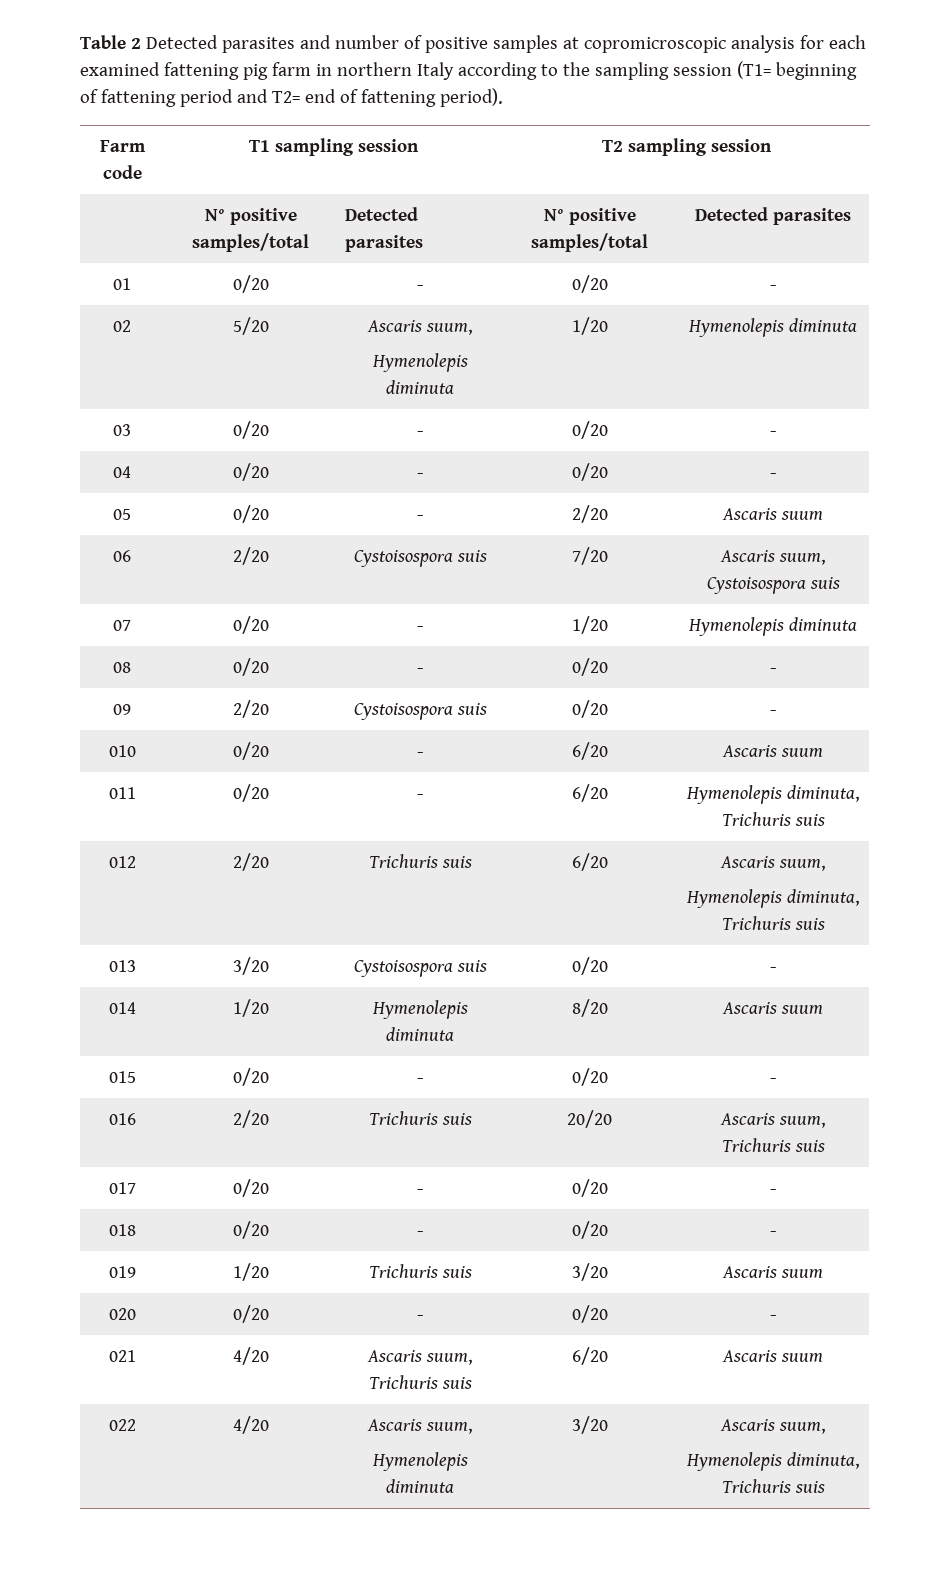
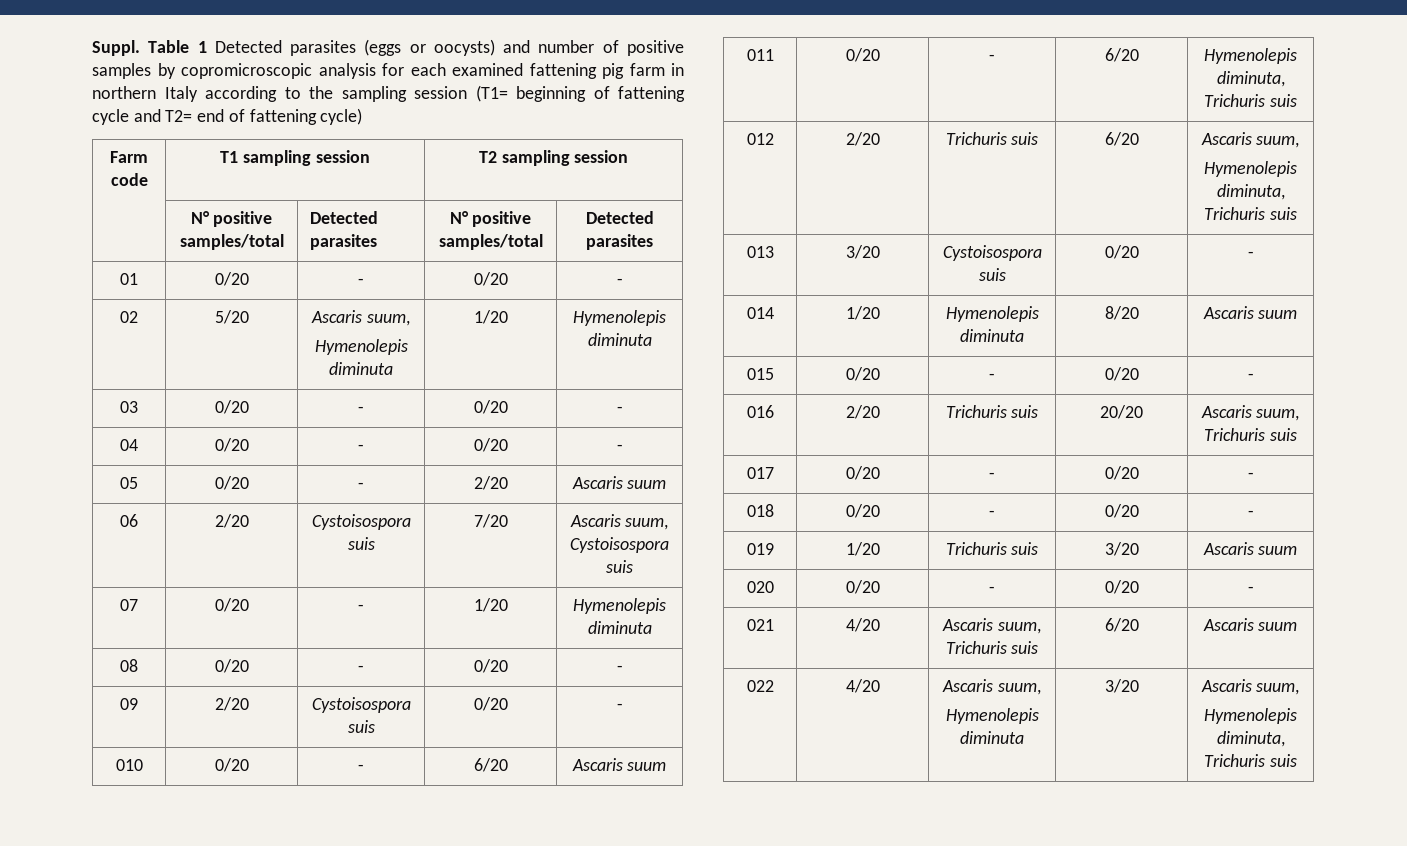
- Table 2 Detected parasites and number of positive samples at copromicroscopic analysis for each examined fattening pig farm in northern Italy according to the sampling session (T1= beginning of fattening period and T2= end of fattening period).
+ Suppl. Table 1 Detected parasites (eggs or oocysts) and number of positive samples by copromicroscopic analysis for each examined fattening pig farm in northern Italy according to the sampling session (T1= beginning of fattening cycle and T2= end of fattening cycle)

